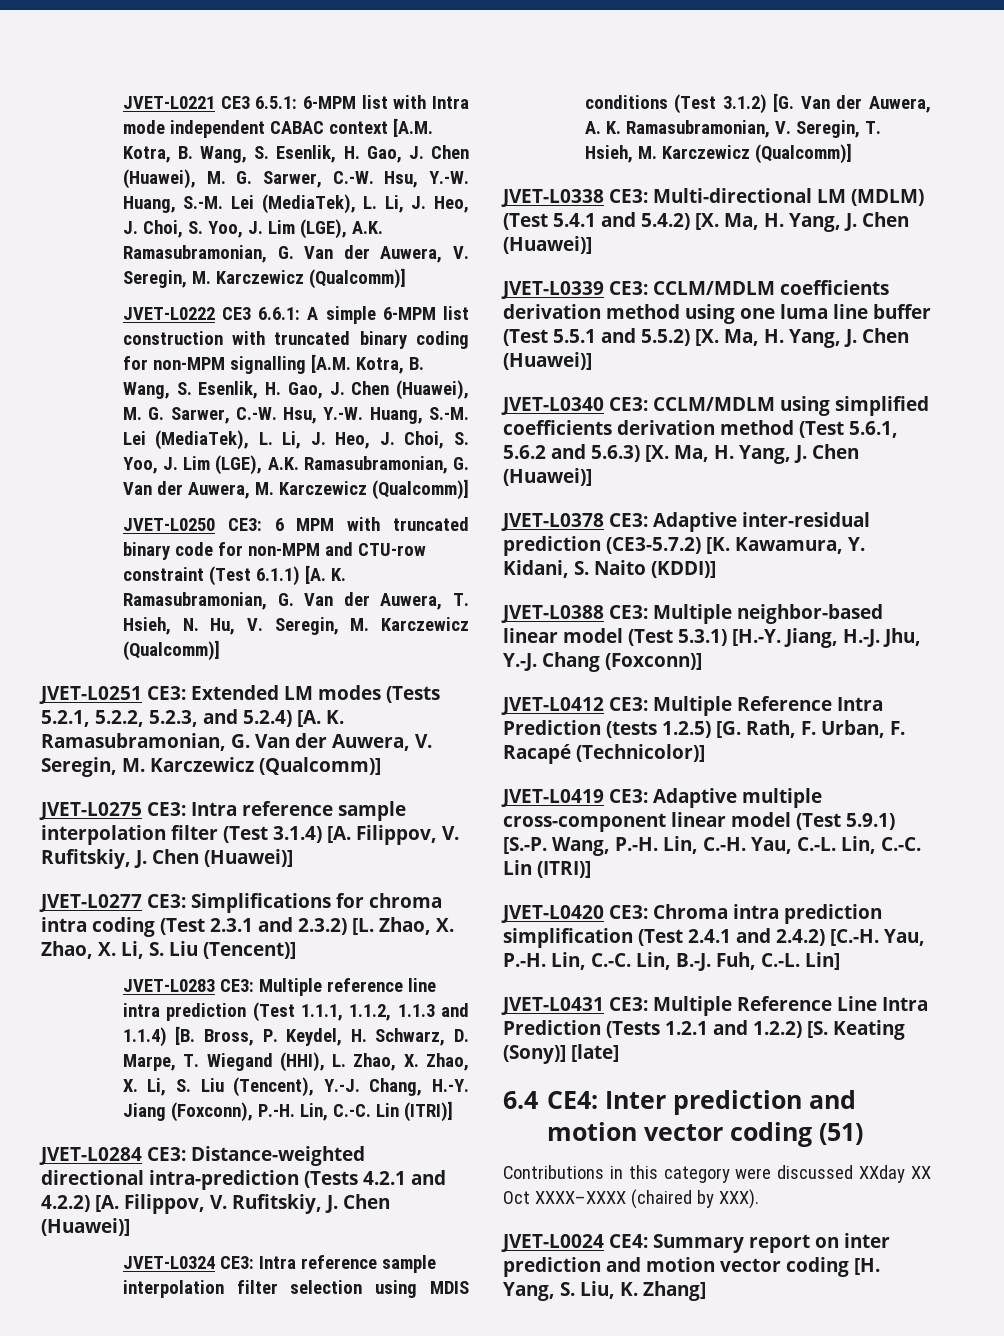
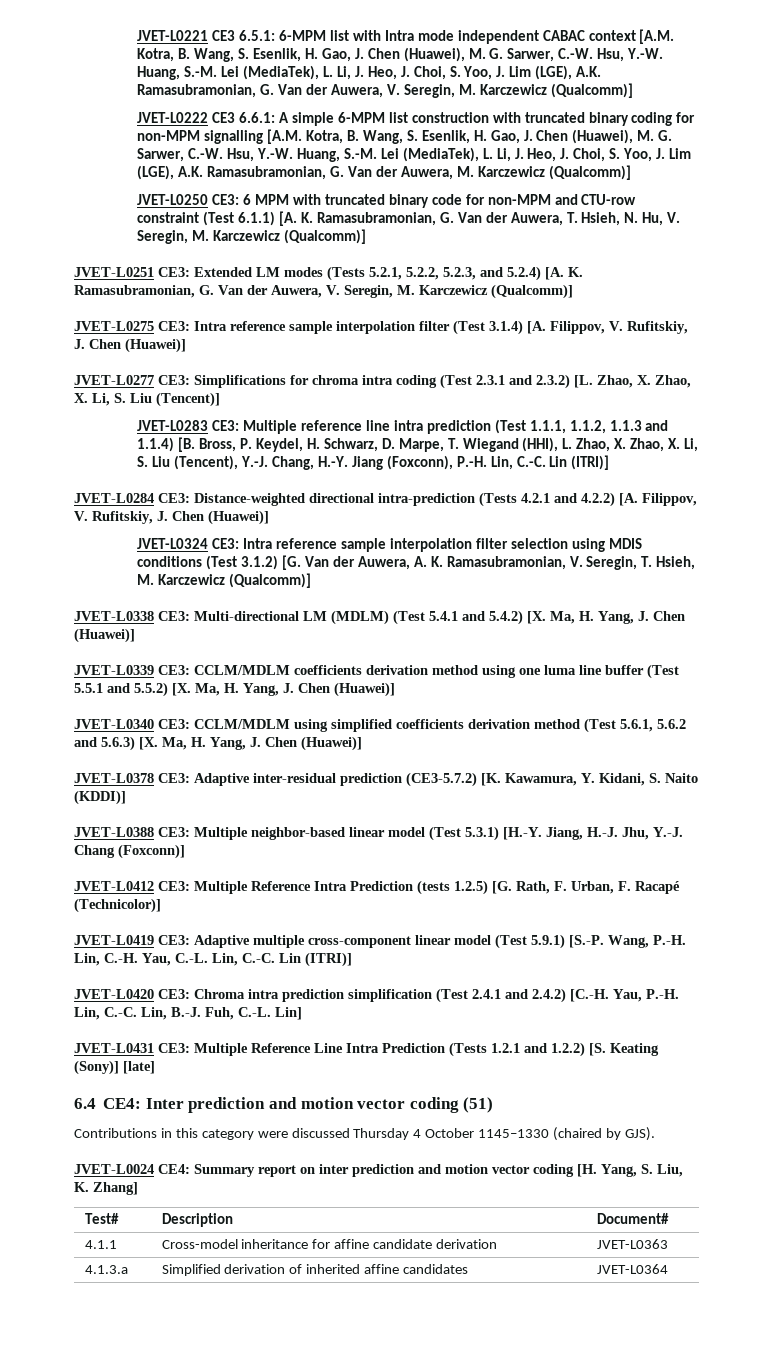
- Contributions in this category were discussed XXday XX Oct XXXX–XXXX (chaired by XXX).
+ Contributions in this category were discussed Thursday 4 October 1145–1330 (chaired by GJS).
+ Test# | Description | Document#
+ 4.1.1 | Cross-model inheritance for affine candidate derivation | JVET-L0363
+ 4.1.3.a | Simplified derivation of inherited affine candidates | JVET-L0364

